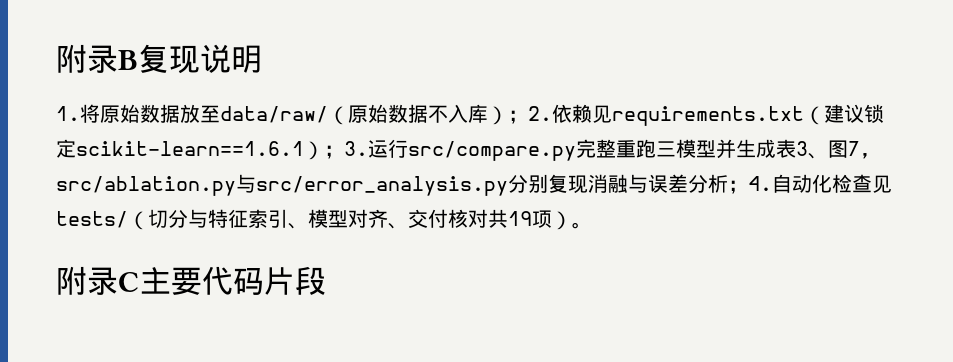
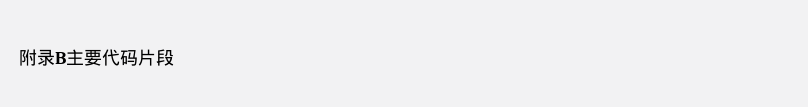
- 附录B复现说明
- 1.将原始数据放至data/raw/（原始数据不入库）；2.依赖见requirements.txt（建议锁定scikit-learn==1.6.1）；3.运行src/compare.py完整重跑三模型并生成表3、图7，src/ablation.py与src/error_analysis.py分别复现消融与误差分析；4.自动化检查见tests/（切分与特征索引、模型对齐、交付核对共19项）。
- 附录C主要代码片段
+ 附录B主要代码片段

